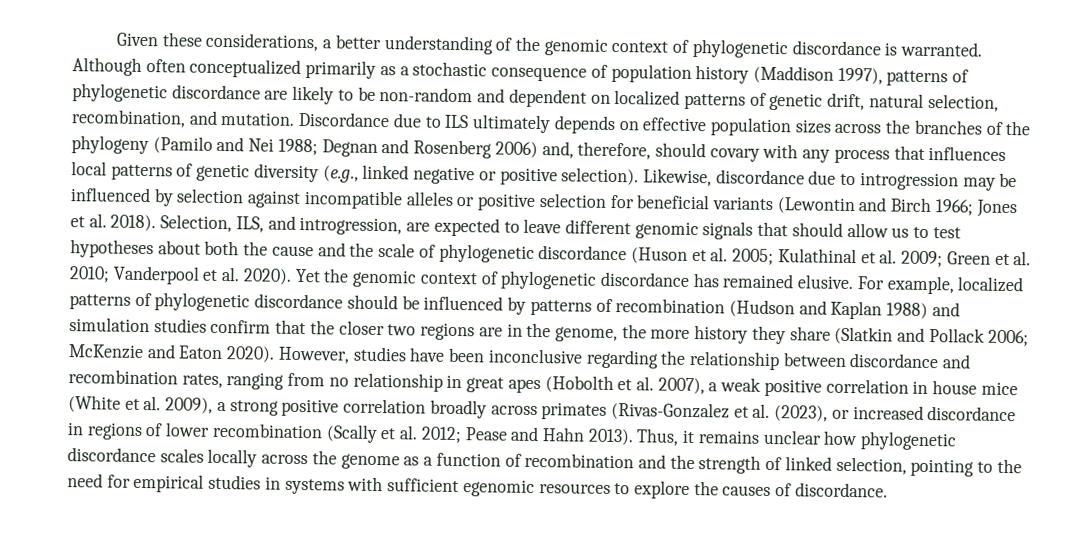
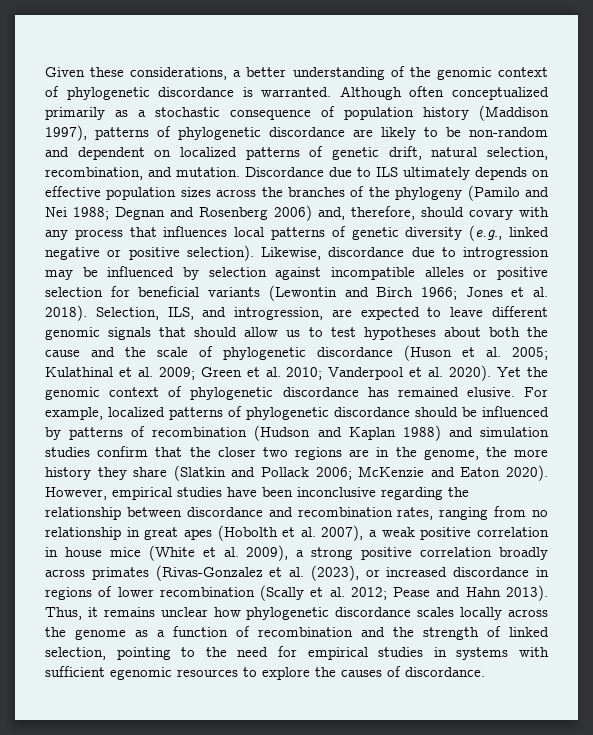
- However, studies have been inconclusive regarding the relationship between discordance and recombination rates, ranging from no relationship in great apes (Hobolth et al. 2007), a weak positive correlation in house mice (White et al. 2009), a strong positive correlation broadly across primates (Rivas-Gonzalez et al. (2023), or increased discordance in regions of lower recombination (Scally et al. 2012;
+ However, empirical studies have been inconclusive regarding the relationship between discordance and recombination rates, ranging from no relationship in great apes (Hobolth et al. 2007), a weak positive correlation in house mice (White et al. 2009), a strong positive correlation broadly across primates (Rivas-Gonzalez et al. (2023), or increased discordance in regions of lower recombination (Scally et al. 2012;

